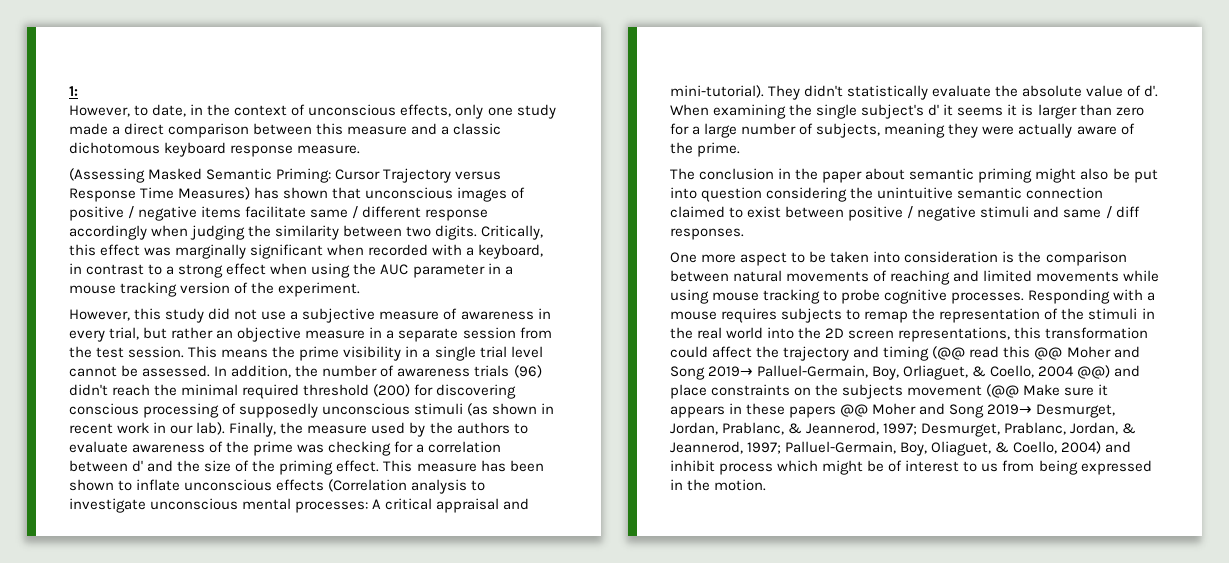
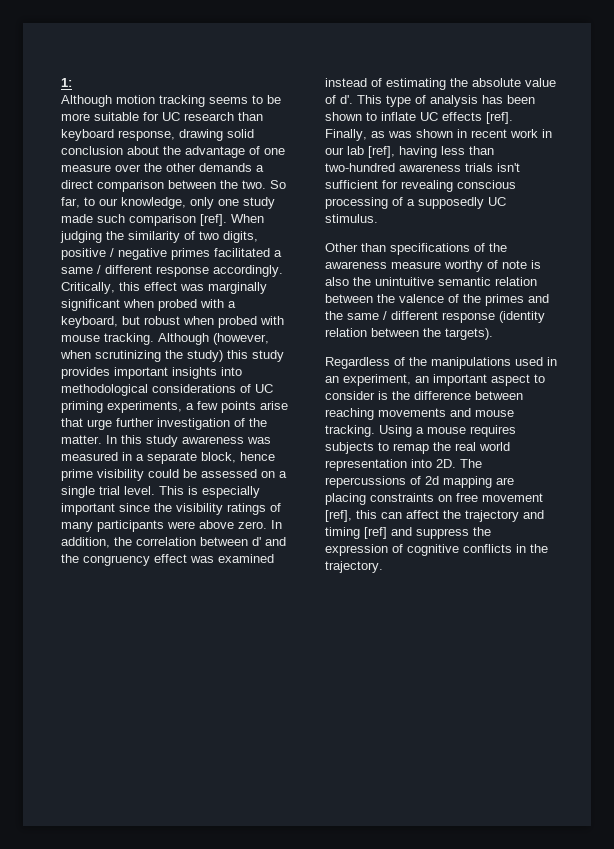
- However, to date, in the context of unconscious effects, only one study made a direct comparison between this measure and a classic dichotomous keyboard response measure.
- (Assessing Masked Semantic Priming: Cursor Trajectory versus Response Time Measures) has shown that unconscious images of positive / negative items facilitate same / different response accordingly when judging the similarity between two digits.
+ Although motion tracking seems to be more suitable for UC research than keyboard response, drawing solid conclusion about the advantage of one measure over the other demands a direct comparison between the two. So far, to our knowledge, only one study made such comparison [ref]. When judging the similarity of two digits, positive / negative primes facilitated a same / different response accordingly.
- Critically, this effect was marginally significant when recorded with a keyboard, in contrast to a strong effect when using the AUC parameter in a mouse tracking version of the experiment.
- However, this study did not use a subjective measure of awareness in every trial, but rather an objective measure in a separate session from the test session. This means the prime visibility in a single trial level cannot be assessed. In addition, the number of awareness trials (96) didn't reach the minimal required threshold (200) for discovering conscious processing of supposedly unconscious stimuli (as shown in recent work in our lab). Finally, the measure used by the authors to evaluate awareness of the prime was checking for a correlation between d' and the size of the priming effect. This measure has been shown to inflate unconscious effects (Correlation analysis to investigate unconscious mental processes: A critical appraisal and mini-tutorial). They didn't statistically evaluate the absolute value of d'. When examining the single subject's d' it seems it is larger than zero for a large number of subjects, meaning they were actually aware of the prime.
- The conclusion in the paper about semantic priming might also be put into question considering the unintuitive semantic connection claimed to exist between positive / negative stimuli and same / diff responses.
- One more aspect to be taken into consideration is the comparison between natural movements of reaching and limited movements while using mouse tracking to probe cognitive processes. Responding with a mouse requires subjects to remap the representation of the stimuli in the real world into the 2D screen representations, this transformation could affect the trajectory and timing (@@ read this @@ Moher and Song 2019→ Palluel-Germain, Boy, Orliaguet, & Coello, 2004 @@) and place constraints on the subjects movement (@@ Make sure it appears in these papers @@ Moher and Song 2019→ Desmurget, Jordan, Prablanc, & Jeannerod, 1997; Desmurget, Prablanc, Jordan, & Jeannerod, 1997; Palluel-Germain, Boy, Oliaguet, & Coello, 2004) and inhibit process which might be of interest to us from being expressed in the motion.
+ Critically, this effect was marginally significant when probed with a keyboard, but robust when probed with mouse tracking. Although (however, when scrutinizing the study) this study provides important insights into methodological considerations of UC priming experiments, a few points arise that urge further investigation of the matter. In this study awareness was measured in a separate block, hence prime visibility could be assessed on a single trial level. This is especially important since the visibility ratings of many participants were above zero. In addition, the correlation between d' and the congruency effect was examined instead of estimating the absolute value of d'. This type of analysis has been shown to inflate UC effects [ref]. Finally, as was shown in recent work in our lab [ref], having less than two-hundred awareness trials isn't sufficient for revealing conscious processing of a supposedly UC stimulus.
+ Other than specifications of the awareness measure worthy of note is also the unintuitive semantic relation between the valence of the primes and the same / different response (identity relation between the targets).
+ Regardless of the manipulations used in an experiment, an important aspect to consider is the difference between reaching movements and mouse tracking. Using a mouse requires subjects to remap the real world representation into 2D. The repercussions of 2d mapping are placing constraints on free movement [ref], this can affect the trajectory and timing [ref] and suppress the expression of cognitive conflicts in the trajectory.

